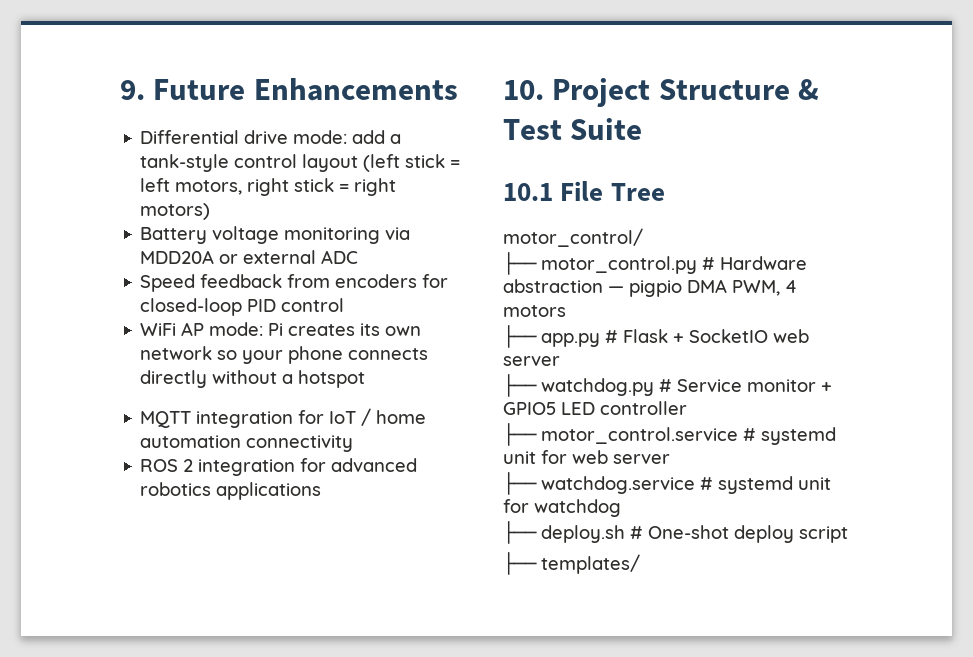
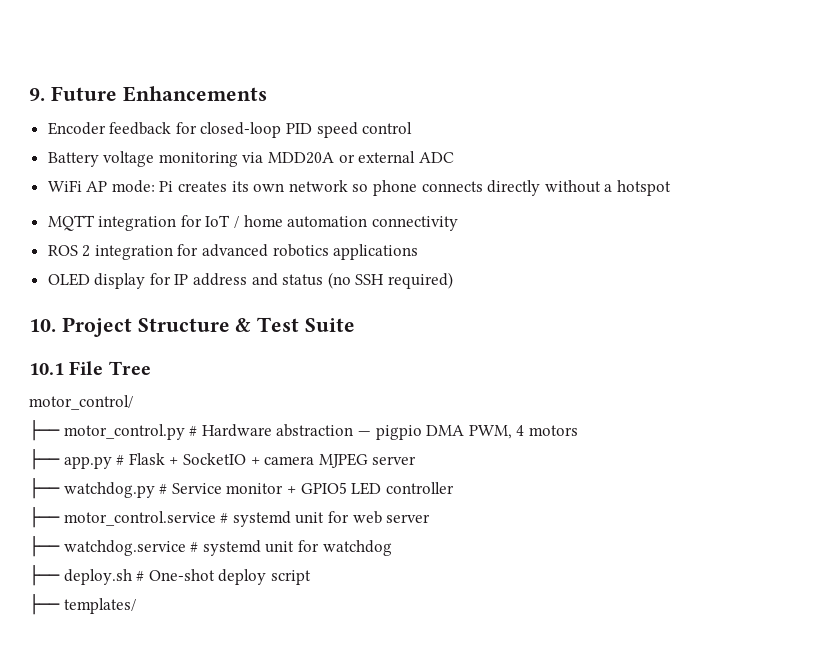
- Differential drive mode: add a tank-style control layout (left stick = left motors, right stick = right motors)
+ Encoder feedback for closed-loop PID speed control
- Speed feedback from encoders for closed-loop PID control
- WiFi AP mode: Pi creates its own network so your phone connects directly without a hotspot
+ WiFi AP mode: Pi creates its own network so phone connects directly without a hotspot
+ OLED display for IP address and status (no SSH required)
- ├── app.py # Flask + SocketIO web server
+ ├── app.py # Flask + SocketIO + camera MJPEG server

